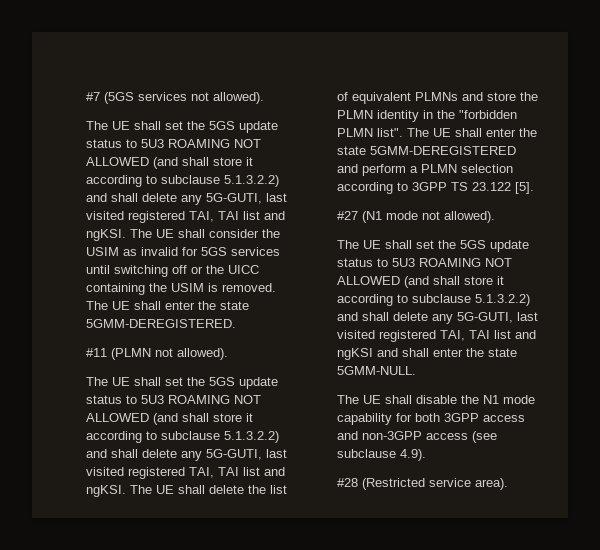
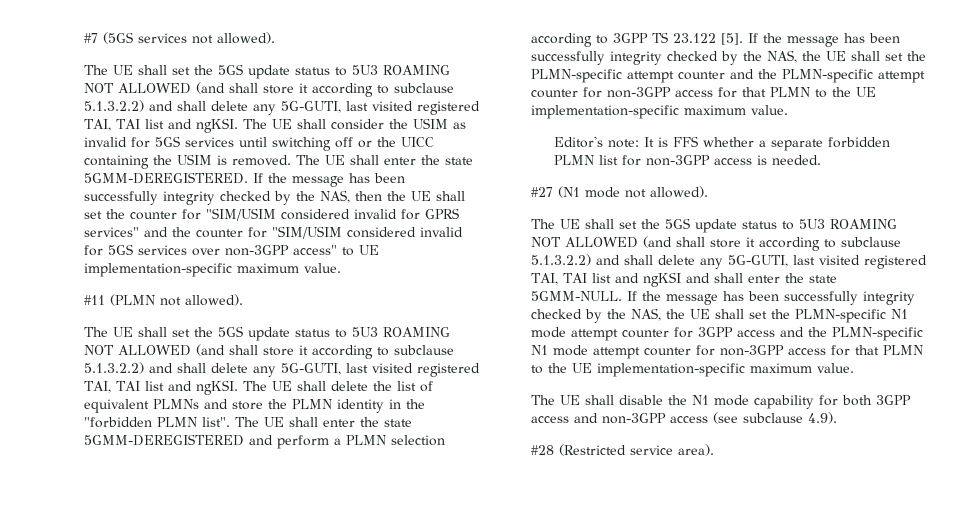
+ If the message has been successfully integrity checked by the NAS, then the UE shall set the counter for "SIM/USIM considered invalid for GPRS services" and the counter for "SIM/USIM considered invalid for 5GS services over non-3GPP access" to UE implementation-specific maximum value.
+ If the message has been successfully integrity checked by the NAS, the UE shall set the PLMN-specific attempt counter and the PLMN-specific attempt counter for non-3GPP access for that PLMN to the UE implementation-specific maximum value.
+ Editor's note: It is FFS whether a separate forbidden PLMN list for non-3GPP access is needed.
+ If the message has been successfully integrity checked by the NAS, the UE shall set the PLMN-specific N1 mode attempt counter for 3GPP access and the PLMN-specific N1 mode attempt counter for non-3GPP access for that PLMN to the UE implementation-specific maximum value.

